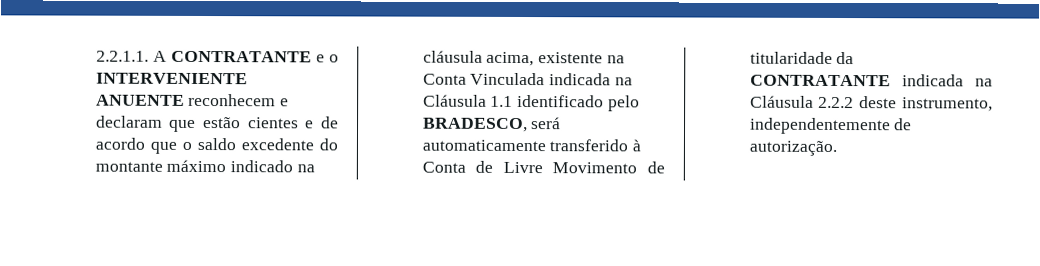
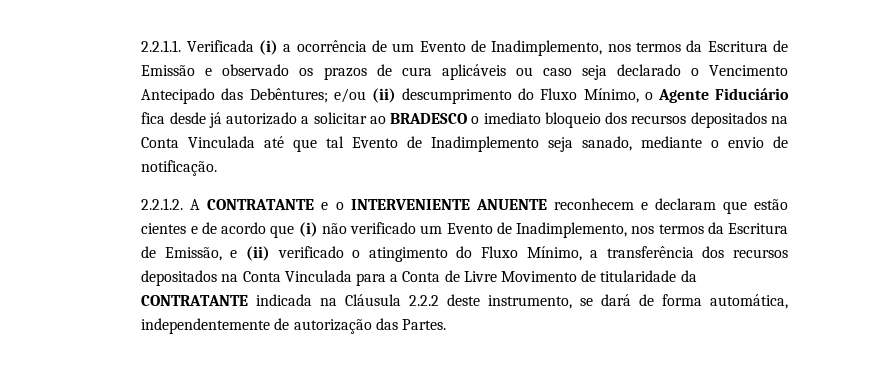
- 2.2.1.1. A CONTRATANTE e o INTERVENIENTE ANUENTE reconhecem e declaram que estão cientes e de acordo que o saldo excedente do montante máximo indicado na cláusula acima, existente na Conta Vinculada indicada na Cláusula 1.1 identificado pelo BRADESCO, será automaticamente transferido à Conta de Livre Movimento de titularidade da CONTRATANTE indicada na Cláusula 2.2.2 deste instrumento, independentemente de autorização.
+ 2.2.1.1. Verificada (i) a ocorrência de um Evento de Inadimplemento, nos termos da Escritura de Emissão e observado os prazos de cura aplicáveis ou caso seja declarado o Vencimento Antecipado das Debêntures; e/ou (ii) descumprimento do Fluxo Mínimo, o Agente Fiduciário fica desde já autorizado a solicitar ao BRADESCO o imediato bloqueio dos recursos depositados na Conta Vinculada até que tal Evento de Inadimplemento seja sanado, mediante o envio de notificação.
+ 2.2.1.2. A CONTRATANTE e o INTERVENIENTE ANUENTE reconhecem e declaram que estão cientes e de acordo que (i) não verificado um Evento de Inadimplemento, nos termos da Escritura de Emissão, e (ii) verificado o atingimento do Fluxo Mínimo, a transferência dos recursos depositados na Conta Vinculada para a Conta de Livre Movimento de titularidade da CONTRATANTE indicada na Cláusula 2.2.2 deste instrumento, se dará de forma automática, independentemente de autorização das Partes.

